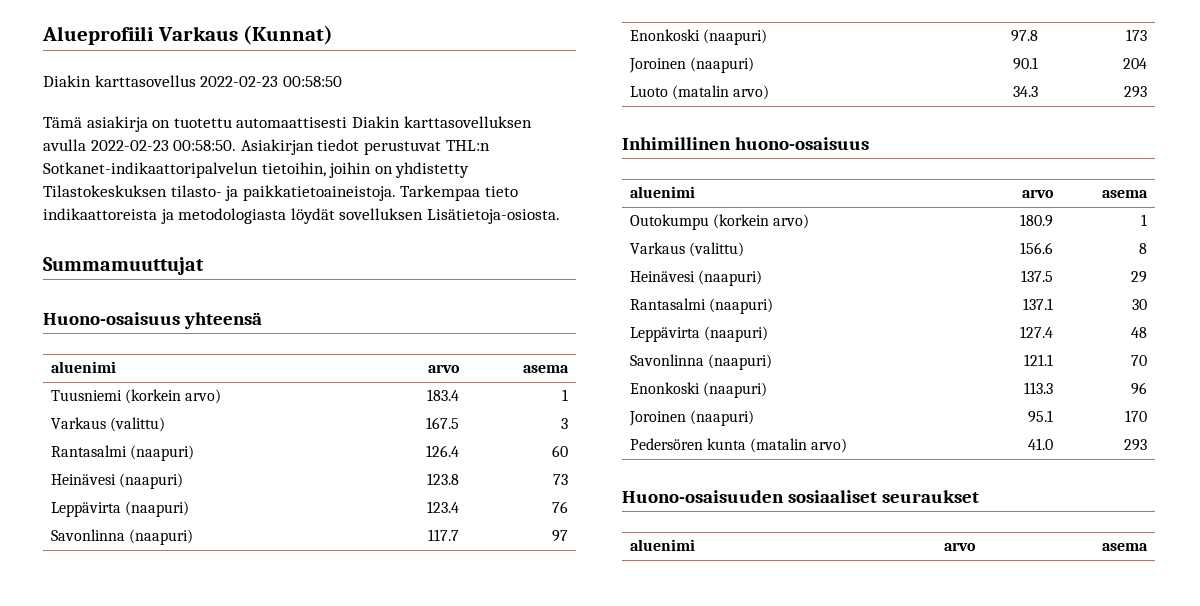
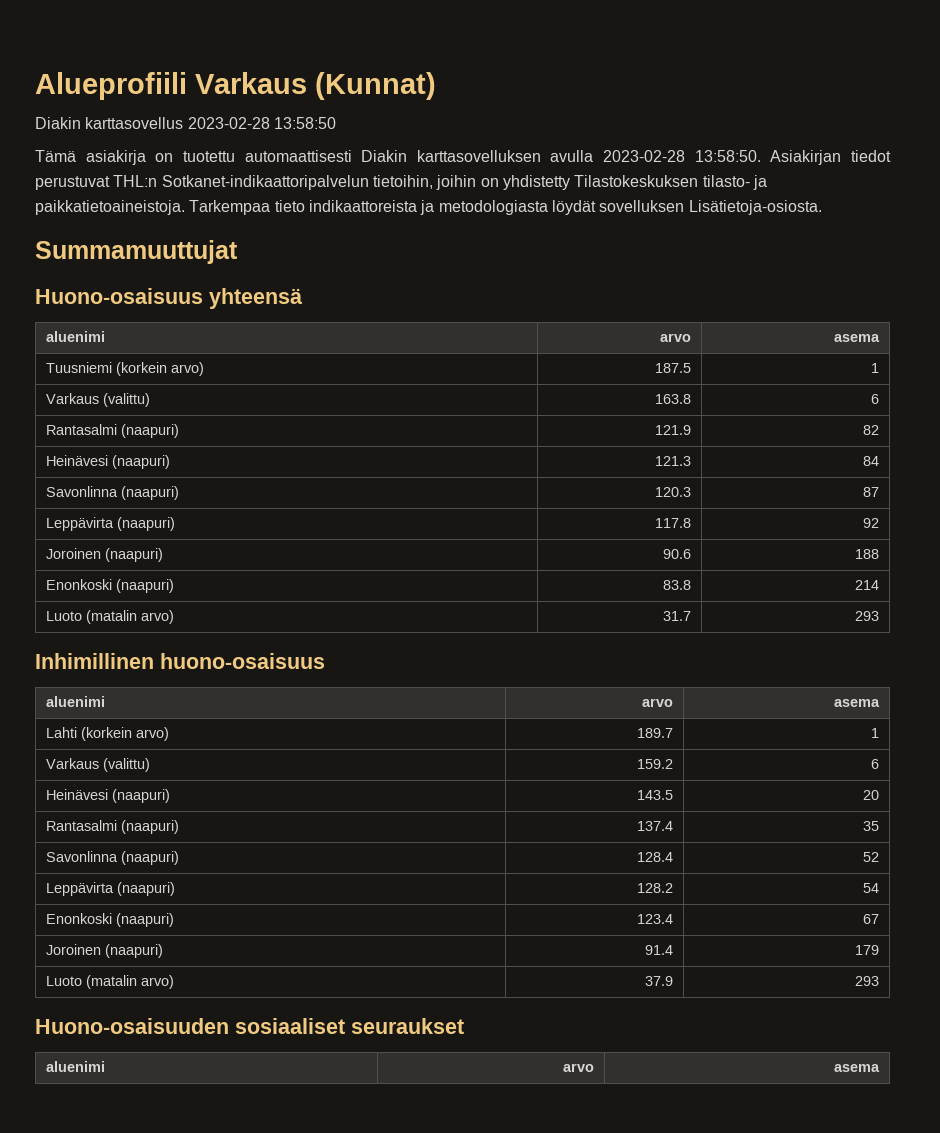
- Diakin karttasovellus 2022-02-23 00:58:50
+ Diakin karttasovellus 2023-02-28 13:58:50
- Tämä asiakirja on tuotettu automaattisesti Diakin karttasovelluksen avulla 2022-02-23 00:58:50.
+ Tämä asiakirja on tuotettu automaattisesti Diakin karttasovelluksen avulla 2023-02-28 13:58:50.
- Tuusniemi (korkein arvo) | 183.4 | 1
- Varkaus (valittu) | 167.5 | 3
- Rantasalmi (naapuri) | 126.4 | 60
- Heinävesi (naapuri) | 123.8 | 73
- Leppävirta (naapuri) | 123.4 | 76
- Savonlinna (naapuri) | 117.7 | 97
- Enonkoski (naapuri) | 97.8 | 173
- Joroinen (naapuri) | 90.1 | 204
- Luoto (matalin arvo) | 34.3 | 293
+ Tuusniemi (korkein arvo) | 187.5 | 1
+ Varkaus (valittu) | 163.8 | 6
+ Rantasalmi (naapuri) | 121.9 | 82
+ Heinävesi (naapuri) | 121.3 | 84
+ Savonlinna (naapuri) | 120.3 | 87
+ Leppävirta (naapuri) | 117.8 | 92
+ Joroinen (naapuri) | 90.6 | 188
+ Enonkoski (naapuri) | 83.8 | 214
+ Luoto (matalin arvo) | 31.7 | 293
- Outokumpu (korkein arvo) | 180.9 | 1
- Varkaus (valittu) | 156.6 | 8
- Heinävesi (naapuri) | 137.5 | 29
- Rantasalmi (naapuri) | 137.1 | 30
- Leppävirta (naapuri) | 127.4 | 48
- Savonlinna (naapuri) | 121.1 | 70
- Enonkoski (naapuri) | 113.3 | 96
- Joroinen (naapuri) | 95.1 | 170
- Pedersören kunta (matalin arvo) | 41.0 | 293
+ Lahti (korkein arvo) | 189.7 | 1
+ Varkaus (valittu) | 159.2 | 6
+ Heinävesi (naapuri) | 143.5 | 20
+ Rantasalmi (naapuri) | 137.4 | 35
+ Savonlinna (naapuri) | 128.4 | 52
+ Leppävirta (naapuri) | 128.2 | 54
+ Enonkoski (naapuri) | 123.4 | 67
+ Joroinen (naapuri) | 91.4 | 179
+ Luoto (matalin arvo) | 37.9 | 293

